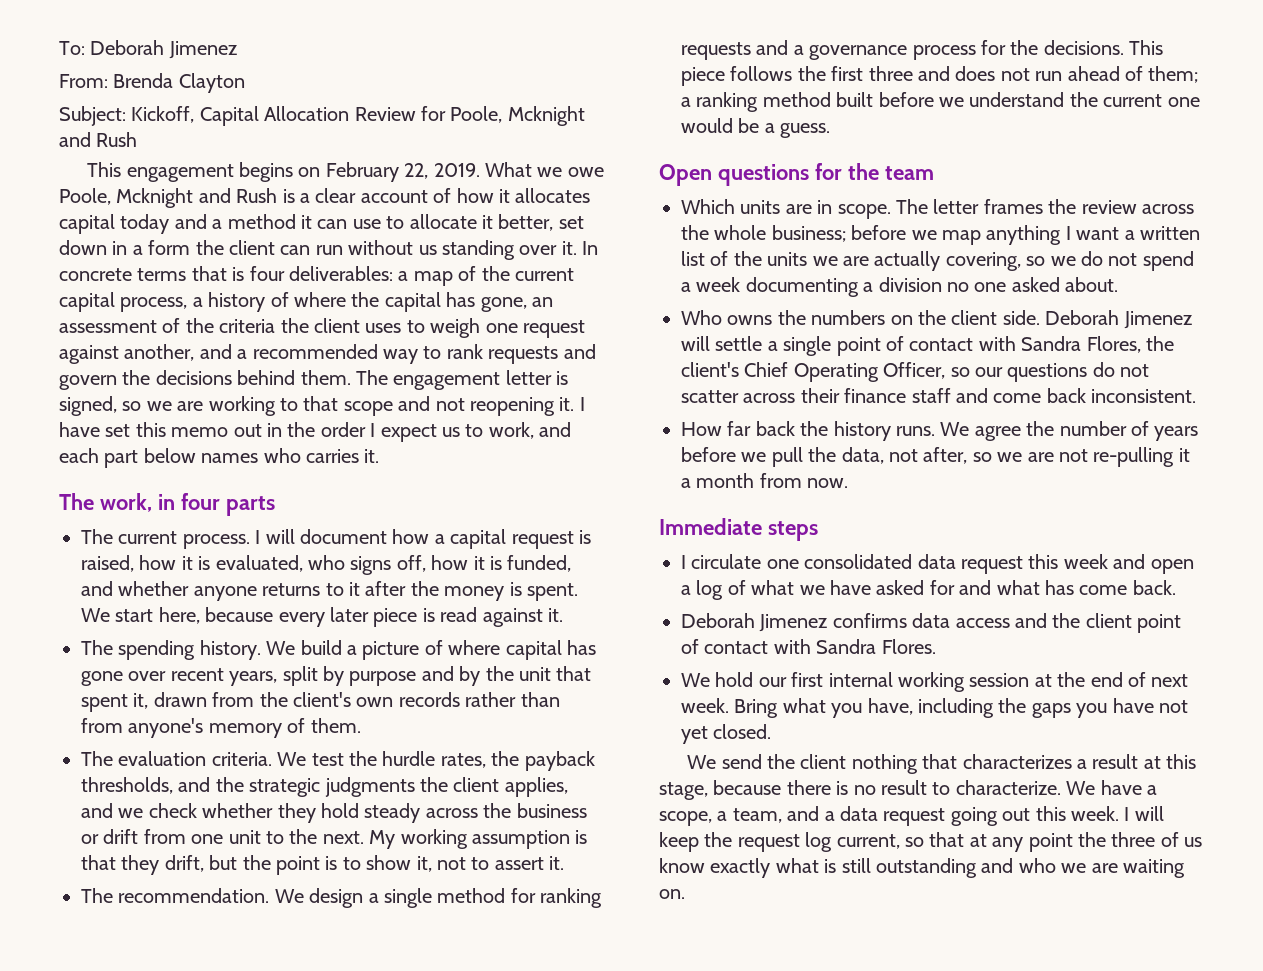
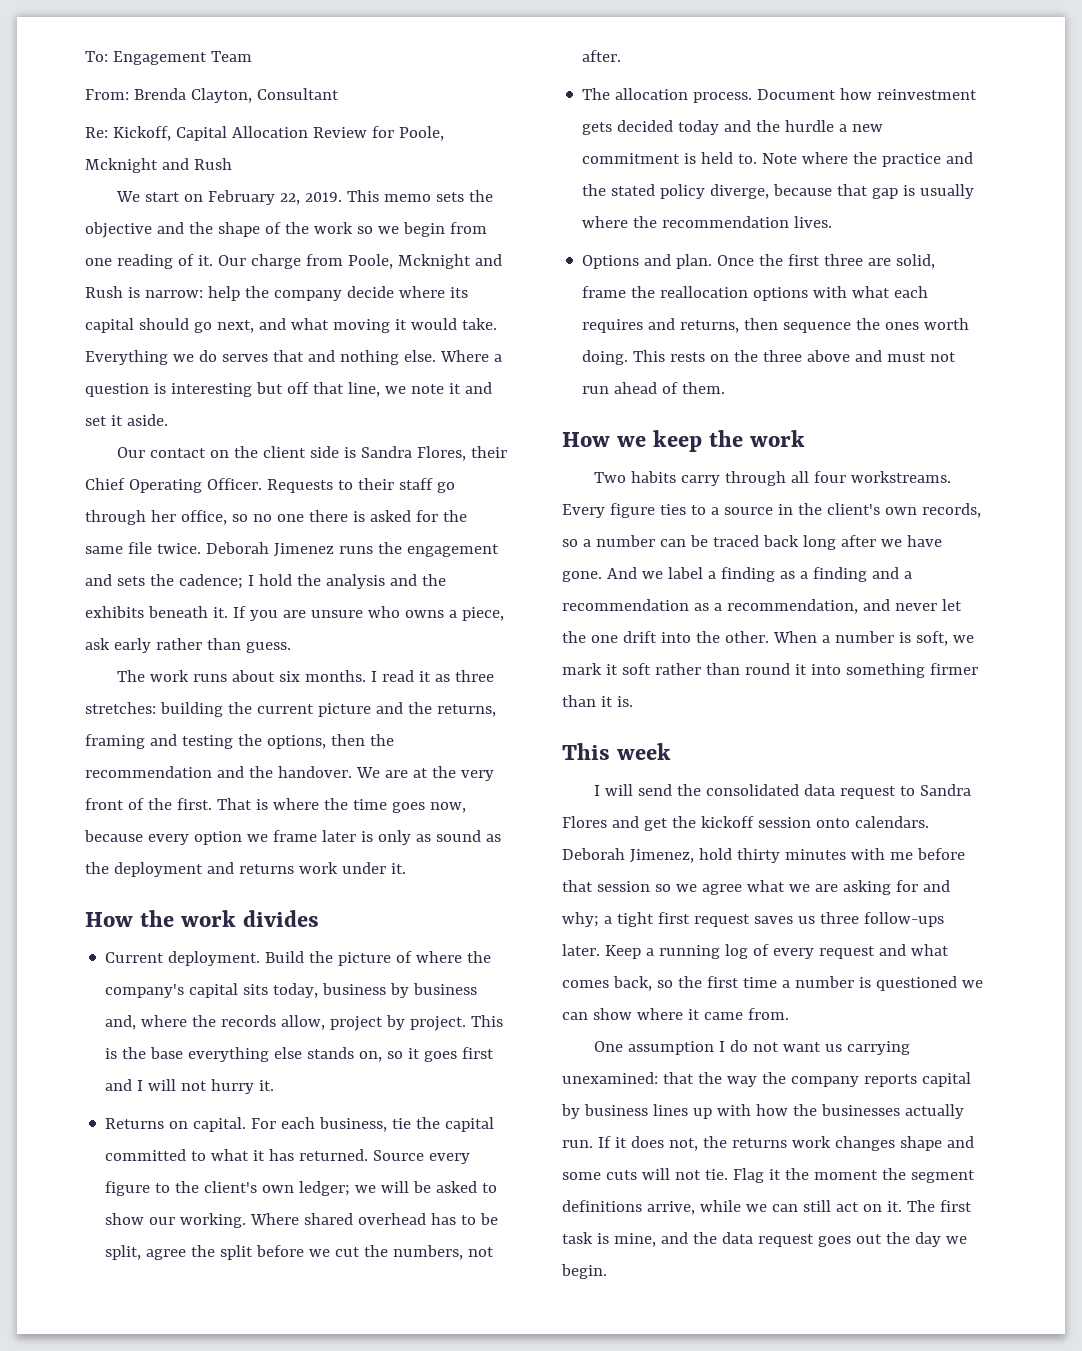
- To: Deborah Jimenez
+ To: Engagement Team
- From: Brenda Clayton
- Subject: Kickoff, Capital Allocation Review for Poole, Mcknight and Rush
+ From: Brenda Clayton, Consultant
+ Re: Kickoff, Capital Allocation Review for Poole, Mcknight and Rush
- This engagement begins on February 22, 2019.
+ We start on February 22, 2019.
- What we owe Poole, Mcknight and Rush is a clear account of how it allocates capital today and a method it can use to allocate it better, set down in a form the client can run without us standing over it. In concrete terms that is four deliverables: a map of the current capital process, a history of where the capital has gone, an assessment of the criteria the client uses to weigh one request against another, and a recommended way to rank requests and govern the decisions behind them. The engagement letter is signed, so we are working to that scope and not reopening it. I have set this memo out in the order I expect us to work, and each part below names who carries it.
- The work, in four parts
- The current process. I will document how a capital request is raised, how it is evaluated, who signs off, how it is funded, and whether anyone returns to it after the money is spent. We start here, because every later piece is read against it.
- The spending history. We build a picture of where capital has gone over recent years, split by purpose and by the unit that spent it, drawn from the client's own records rather than from anyone's memory of them.
- The evaluation criteria. We test the hurdle rates, the payback thresholds, and the strategic judgments the client applies, and we check whether they hold steady across the business or drift from one unit to the next. My working assumption is that they drift, but the point is to show it, not to assert it.
- The recommendation. We design a single method for ranking requests and a governance process for the decisions. This piece follows the first three and does not run ahead of them; a ranking method built before we understand the current one would be a guess.
- Open questions for the team
- Which units are in scope. The letter frames the review across the whole business; before we map anything I want a written list of the units we are actually covering, so we do not spend a week documenting a division no one asked about.
- Who owns the numbers on the client side. Deborah Jimenez will settle a single point of contact with Sandra Flores, the client's Chief Operating Officer, so our questions do not scatter across their finance staff and come back inconsistent.
- How far back the history runs. We agree the number of years before we pull the data, not after, so we are not re-pulling it a month from now.
- Immediate steps
- I circulate one consolidated data request this week and open a log of what we have asked for and what has come back.
- Deborah Jimenez confirms data access and the client point of contact with Sandra Flores.
- We hold our first internal working session at the end of next week. Bring what you have, including the gaps you have not yet closed.
- We send the client nothing that characterizes a result at this stage, because there is no result to characterize. We have a scope, a team, and a data request going out this week. I will keep the request log current, so that at any point the three of us know exactly what is still outstanding and who we are waiting on.
+ This memo sets the objective and the shape of the work so we begin from one reading of it. Our charge from Poole, Mcknight and Rush is narrow: help the company decide where its capital should go next, and what moving it would take. Everything we do serves that and nothing else. Where a question is interesting but off that line, we note it and set it aside.
+ Our contact on the client side is Sandra Flores, their Chief Operating Officer. Requests to their staff go through her office, so no one there is asked for the same file twice. Deborah Jimenez runs the engagement and sets the cadence; I hold the analysis and the exhibits beneath it. If you are unsure who owns a piece, ask early rather than guess.
+ The work runs about six months. I read it as three stretches: building the current picture and the returns, framing and testing the options, then the recommendation and the handover. We are at the very front of the first. That is where the time goes now, because every option we frame later is only as sound as the deployment and returns work under it.
+ How the work divides
+ Current deployment. Build the picture of where the company's capital sits today, business by business and, where the records allow, project by project. This is the base everything else stands on, so it goes first and I will not hurry it.
+ Returns on capital. For each business, tie the capital committed to what it has returned. Source every figure to the client's own ledger; we will be asked to show our working. Where shared overhead has to be split, agree the split before we cut the numbers, not after.
+ The allocation process. Document how reinvestment gets decided today and the hurdle a new commitment is held to. Note where the practice and the stated policy diverge, because that gap is usually where the recommendation lives.
+ Options and plan. Once the first three are solid, frame the reallocation options with what each requires and returns, then sequence the ones worth doing. This rests on the three above and must not run ahead of them.
+ How we keep the work
+ Two habits carry through all four workstreams. Every figure ties to a source in the client's own records, so a number can be traced back long after we have gone. And we label a finding as a finding and a recommendation as a recommendation, and never let the one drift into the other. When a number is soft, we mark it soft rather than round it into something firmer than it is.
+ This week
+ I will send the consolidated data request to Sandra Flores and get the kickoff session onto calendars. Deborah Jimenez, hold thirty minutes with me before that session so we agree what we are asking for and why; a tight first request saves us three follow-ups later. Keep a running log of every request and what comes back, so the first time a number is questioned we can show where it came from.
+ One assumption I do not want us carrying unexamined: that the way the company reports capital by business lines up with how the businesses actually run. If it does not, the returns work changes shape and some cuts will not tie. Flag it the moment the segment definitions arrive, while we can still act on it. The first task is mine, and the data request goes out the day we begin.

